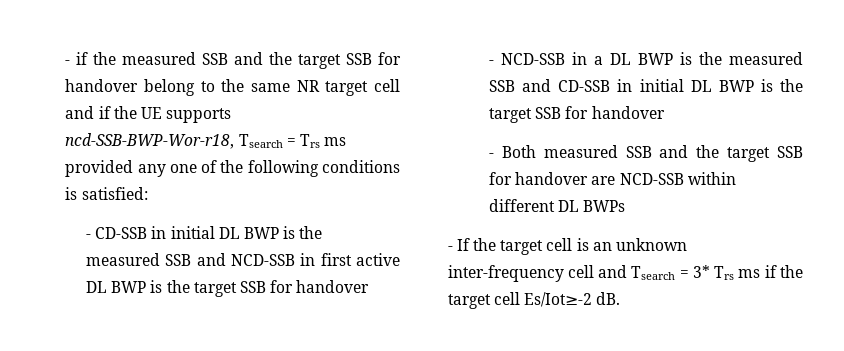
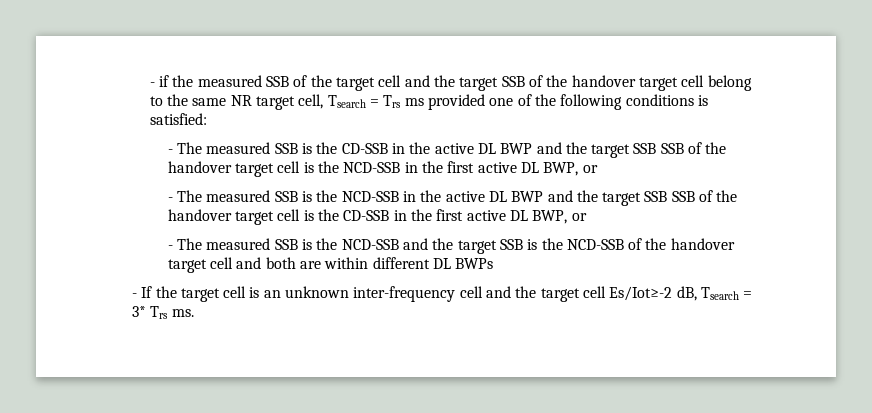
- - if the measured SSB and the target SSB for handover belong to the same NR target cell and if the UE supports ncd-SSB-BWP-Wor-r18, Tsearch = Trs ms provided any one of the following conditions is satisfied:
+ - if the measured SSB of the target cell and the target SSB of the handover target cell belong to the same NR target cell, Tsearch = Trs ms provided one of the following conditions is satisfied:
- - CD-SSB in initial DL BWP is the measured SSB and NCD-SSB in first active DL BWP is the target SSB for handover
- - NCD-SSB in a DL BWP is the measured SSB and CD-SSB in initial DL BWP is the target SSB for handover
- - Both measured SSB and the target SSB for handover are NCD-SSB within different DL BWPs
+ - The measured SSB is the CD-SSB in the active DL BWP and the target SSB SSB of the handover target cell is the NCD-SSB in the first active DL BWP, or
+ - The measured SSB is the NCD-SSB in the active DL BWP and the target SSB SSB of the handover target cell is the CD-SSB in the first active DL BWP, or
+ - The measured SSB is the NCD-SSB and the target SSB is the NCD-SSB of the handover target cell and both are within different DL BWPs
- - If the target cell is an unknown inter-frequency cell and Tsearch = 3* Trs ms if the target cell Es/Iot≥-2 dB.
+ - If the target cell is an unknown inter-frequency cell and the target cell Es/Iot≥-2 dB, Tsearch = 3* Trs ms.

